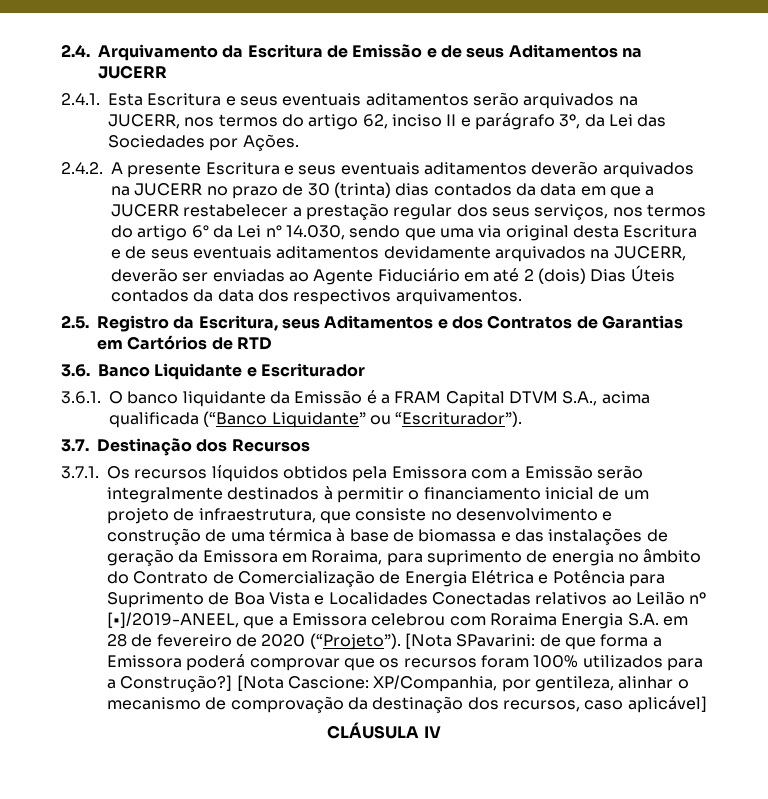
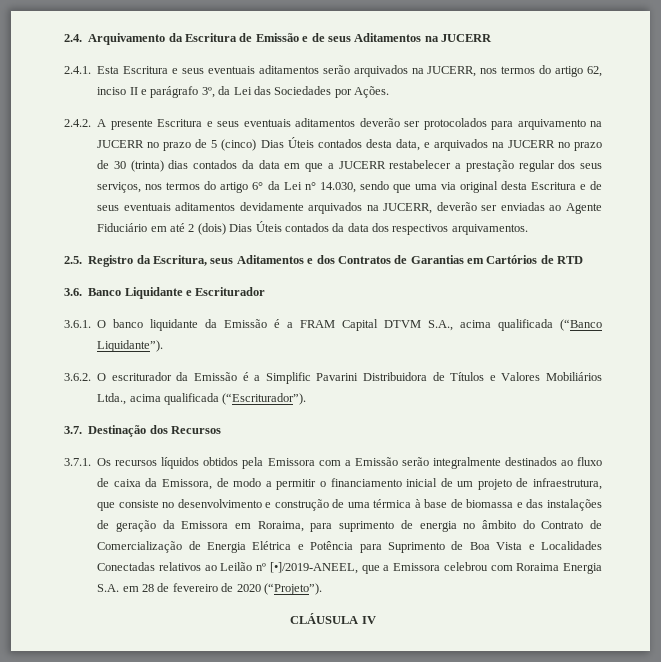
- 2.4.2. A presente Escritura e seus eventuais aditamentos deverão arquivados na JUCERR no prazo de 30 (trinta) dias contados da data em que a JUCERR restabelecer a prestação regular dos seus serviços, nos termos do artigo 6° da Lei n° 14.030, sendo que uma via original desta Escritura e de seus eventuais aditamentos devidamente arquivados na JUCERR, deverão ser enviadas ao Agente Fiduciário em até 2 (dois) Dias Úteis contados da data dos respectivos arquivamentos.
+ 2.4.2. A presente Escritura e seus eventuais aditamentos deverão ser protocolados para arquivamento na JUCERR no prazo de 5 (cinco) Dias Úteis contados desta data, e arquivados na JUCERR no prazo de 30 (trinta) dias contados da data em que a JUCERR restabelecer a prestação regular dos seus serviços, nos termos do artigo 6° da Lei n° 14.030, sendo que uma via original desta Escritura e de seus eventuais aditamentos devidamente arquivados na JUCERR, deverão ser enviadas ao Agente Fiduciário em até 2 (dois) Dias Úteis contados da data dos respectivos arquivamentos.
- 3.6.1. O banco liquidante da Emissão é a FRAM Capital DTVM S.A., acima qualificada (“Banco Liquidante” ou “Escriturador”).
+ 3.6.1. O banco liquidante da Emissão é a FRAM Capital DTVM S.A., acima qualificada (“Banco Liquidante”).
+ 3.6.2. O escriturador da Emissão é a Simplific Pavarini Distribuidora de Títulos e Valores Mobiliários Ltda., acima qualificada (“Escriturador”).
- 3.7.1. Os recursos líquidos obtidos pela Emissora com a Emissão serão integralmente destinados à permitir o financiamento inicial de um projeto de infraestrutura, que consiste no desenvolvimento e construção de uma térmica à base de biomassa e das instalações de geração da Emissora em Roraima, para suprimento de energia no âmbito do Contrato de Comercialização de Energia Elétrica e Potência para Suprimento de Boa Vista e Localidades Conectadas relativos ao Leilão nº [•]/2019-ANEEL, que a Emissora celebrou com Roraima Energia S.A. em 28 de fevereiro de 2020 (“Projeto”). [Nota SPavarini: de que forma a Emissora poderá comprovar que os recursos foram 100% utilizados para a Construção?] [Nota Cascione: XP/Companhia, por gentileza, alinhar o mecanismo de comprovação da destinação dos recursos, caso aplicável]
+ 3.7.1. Os recursos líquidos obtidos pela Emissora com a Emissão serão integralmente destinados ao fluxo de caixa da Emissora, de modo a permitir o financiamento inicial de um projeto de infraestrutura, que consiste no desenvolvimento e construção de uma térmica à base de biomassa e das instalações de geração da Emissora em Roraima, para suprimento de energia no âmbito do Contrato de Comercialização de Energia Elétrica e Potência para Suprimento de Boa Vista e Localidades Conectadas relativos ao Leilão nº [•]/2019-ANEEL, que a Emissora celebrou com Roraima Energia S.A. em 28 de fevereiro de 2020 (“Projeto”).

